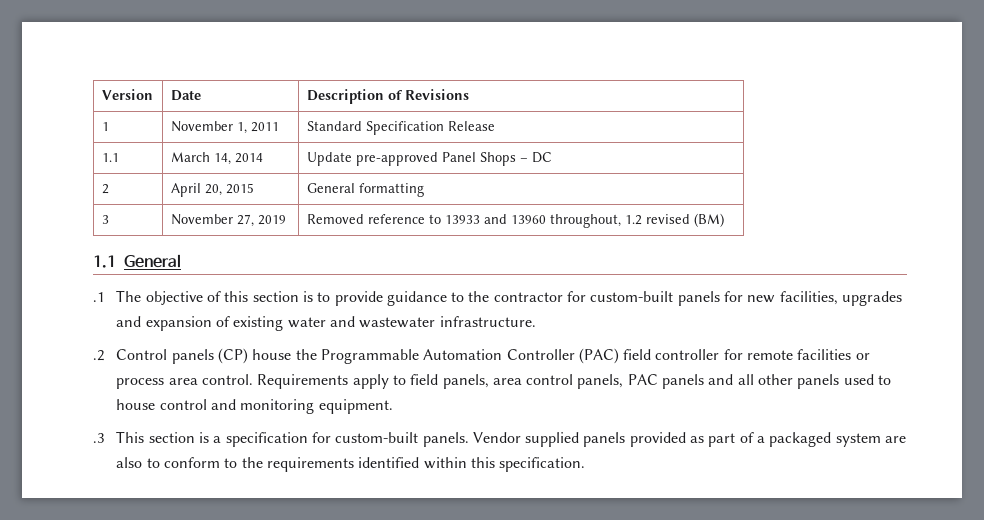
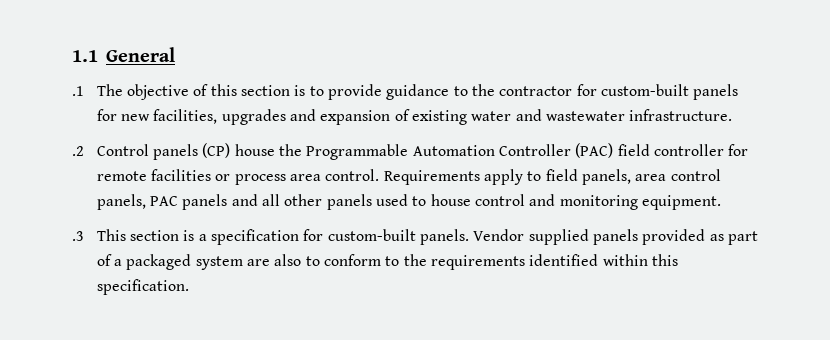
- Version | Date | Description of Revisions
- 1 | November 1, 2011 | Standard Specification Release
- 1.1 | March 14, 2014 | Update pre-approved Panel Shops – DC
- 2 | April 20, 2015 | General formatting
- 3 | November 27, 2019 | Removed reference to 13933 and 13960 throughout, 1.2 revised (BM)

